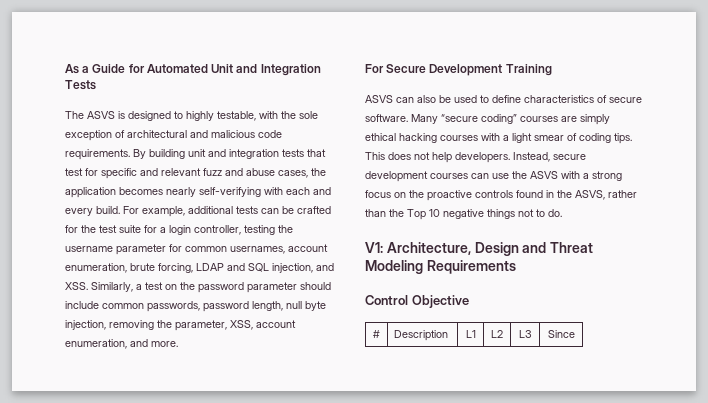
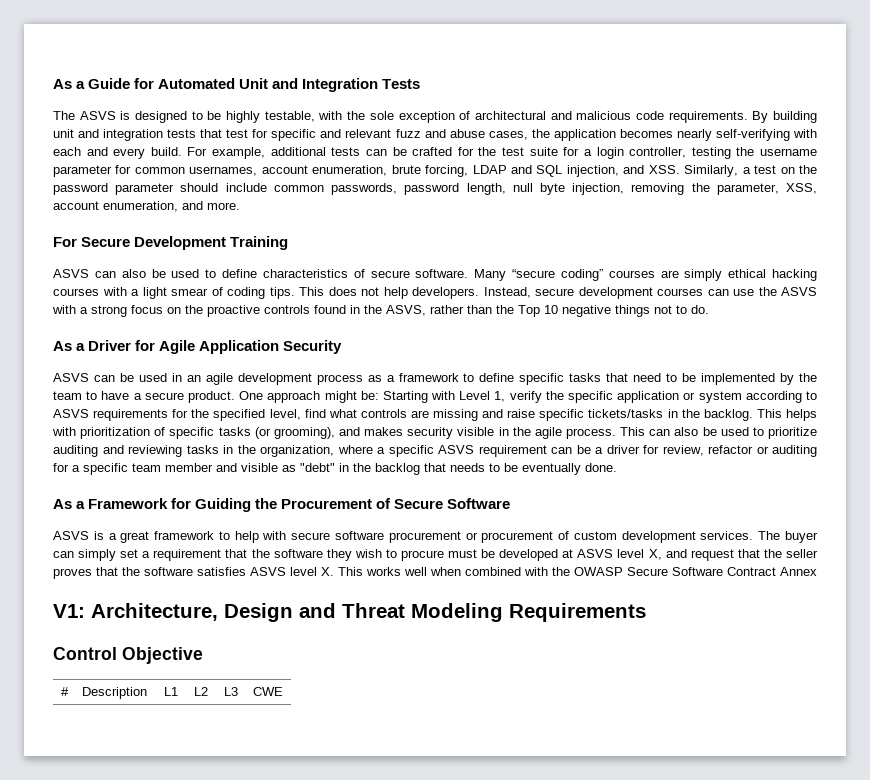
- The ASVS is designed to highly testable, with the sole exception of architectural and malicious code requirements.
+ The ASVS is designed to be highly testable, with the sole exception of architectural and malicious code requirements.
+ As a Driver for Agile Application Security
+ ASVS can be used in an agile development process as a framework to define specific tasks that need to be implemented by the team to have a secure product. One approach might be: Starting with Level 1, verify the specific application or system according to ASVS requirements for the specified level, find what controls are missing and raise specific tickets/tasks in the backlog. This helps with prioritization of specific tasks (or grooming), and makes security visible in the agile process. This can also be used to prioritize auditing and reviewing tasks in the organization, where a specific ASVS requirement can be a driver for review, refactor or auditing for a specific team member and visible as "debt" in the backlog that needs to be eventually done.
+ As a Framework for Guiding the Procurement of Secure Software
+ ASVS is a great framework to help with secure software procurement or procurement of custom development services. The buyer can simply set a requirement that the software they wish to procure must be developed at ASVS level X, and request that the seller proves that the software satisfies ASVS level X. This works well when combined with the OWASP Secure Software Contract Annex
- # | Description | L1 | L2 | L3 | Since
+ # | Description | L1 | L2 | L3 | CWE

